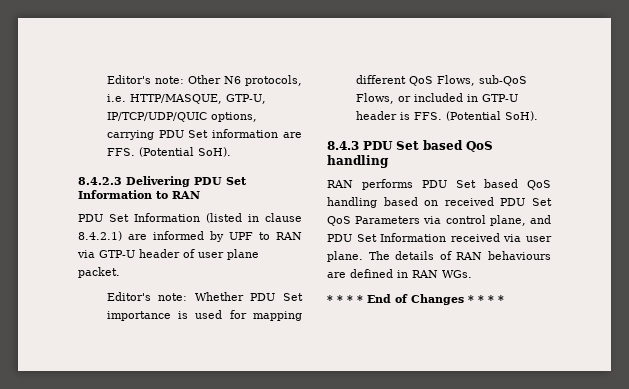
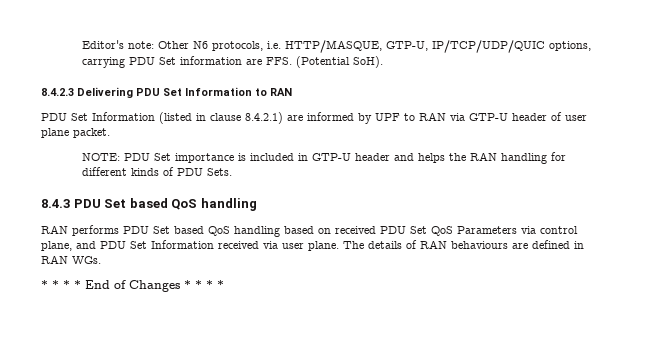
- Editor's note: Whether PDU Set importance is used for mapping different QoS Flows, sub-QoS Flows, or included in GTP-U header is FFS. (Potential SoH).
+ NOTE: PDU Set importance is included in GTP-U header and helps the RAN handling for different kinds of PDU Sets.

